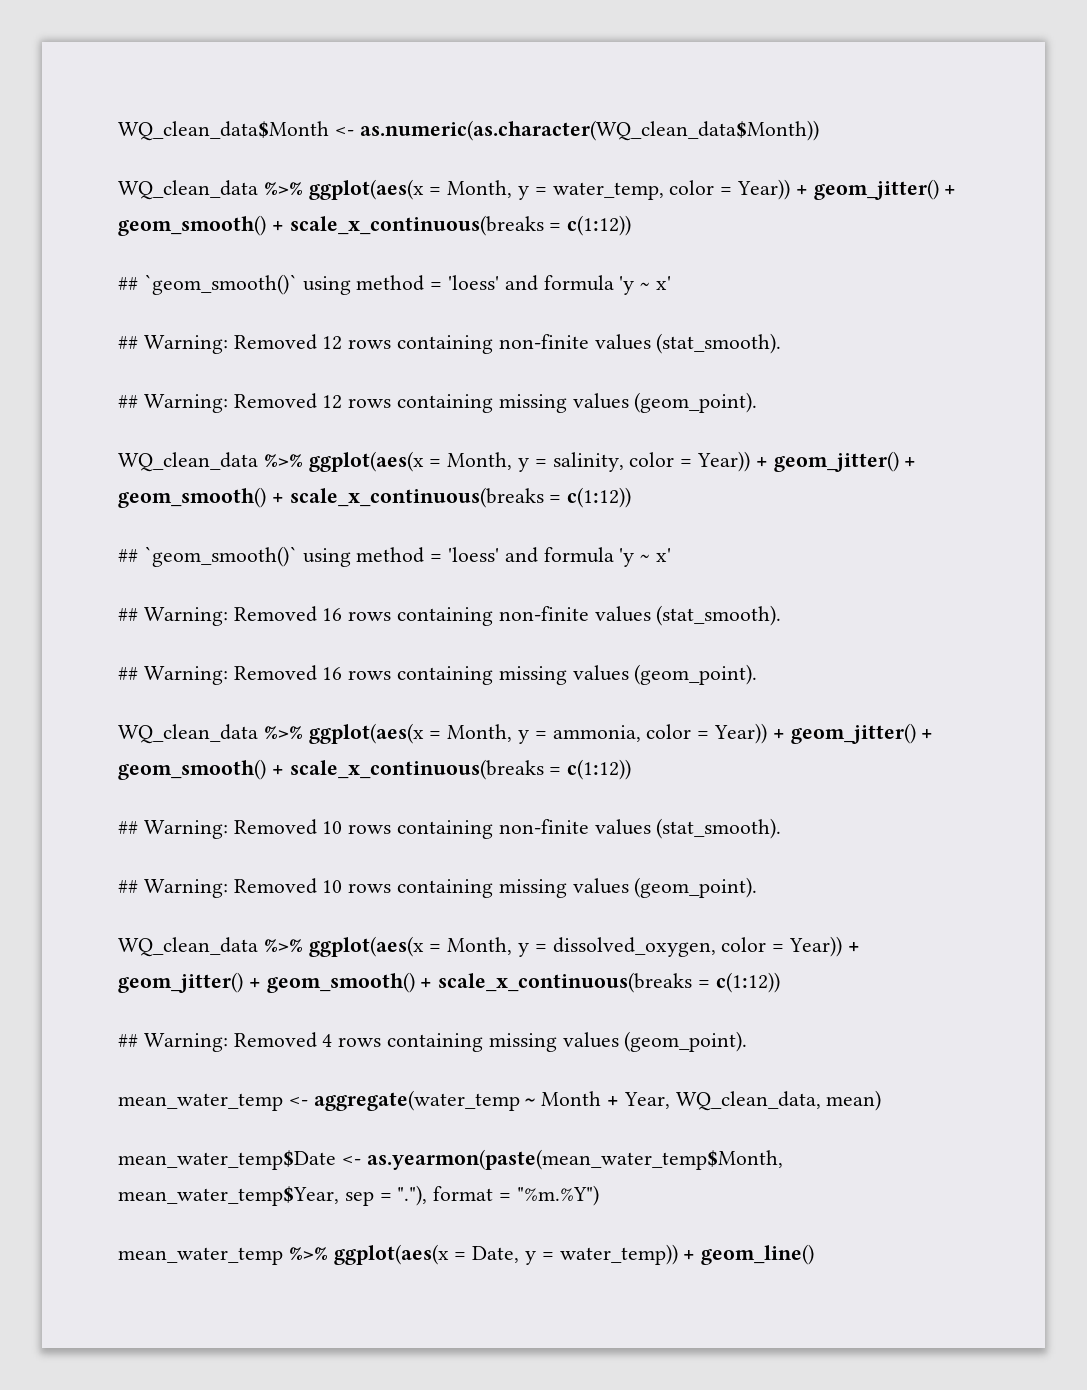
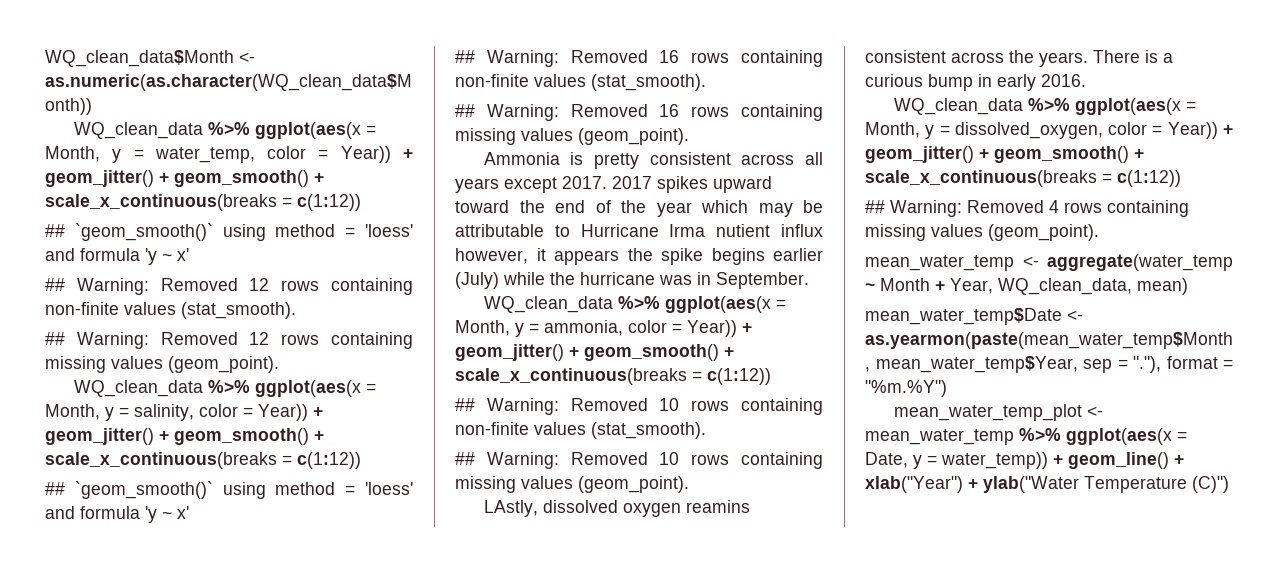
+ Ammonia is pretty consistent across all years except 2017. 2017 spikes upward toward the end of the year which may be attributable to Hurricane Irma nutient influx however, it appears the spike begins earlier (July) while the hurricane was in September.
+ LAstly, dissolved oxygen reamins consistent across the years. There is a curious bump in early 2016.
- mean_water_temp %>% ggplot(aes(x = Date, y = water_temp)) + geom_line()
+ mean_water_temp_plot <- mean_water_temp %>% ggplot(aes(x = Date, y = water_temp)) + geom_line() + xlab("Year") + ylab("Water Temperature (C)")

